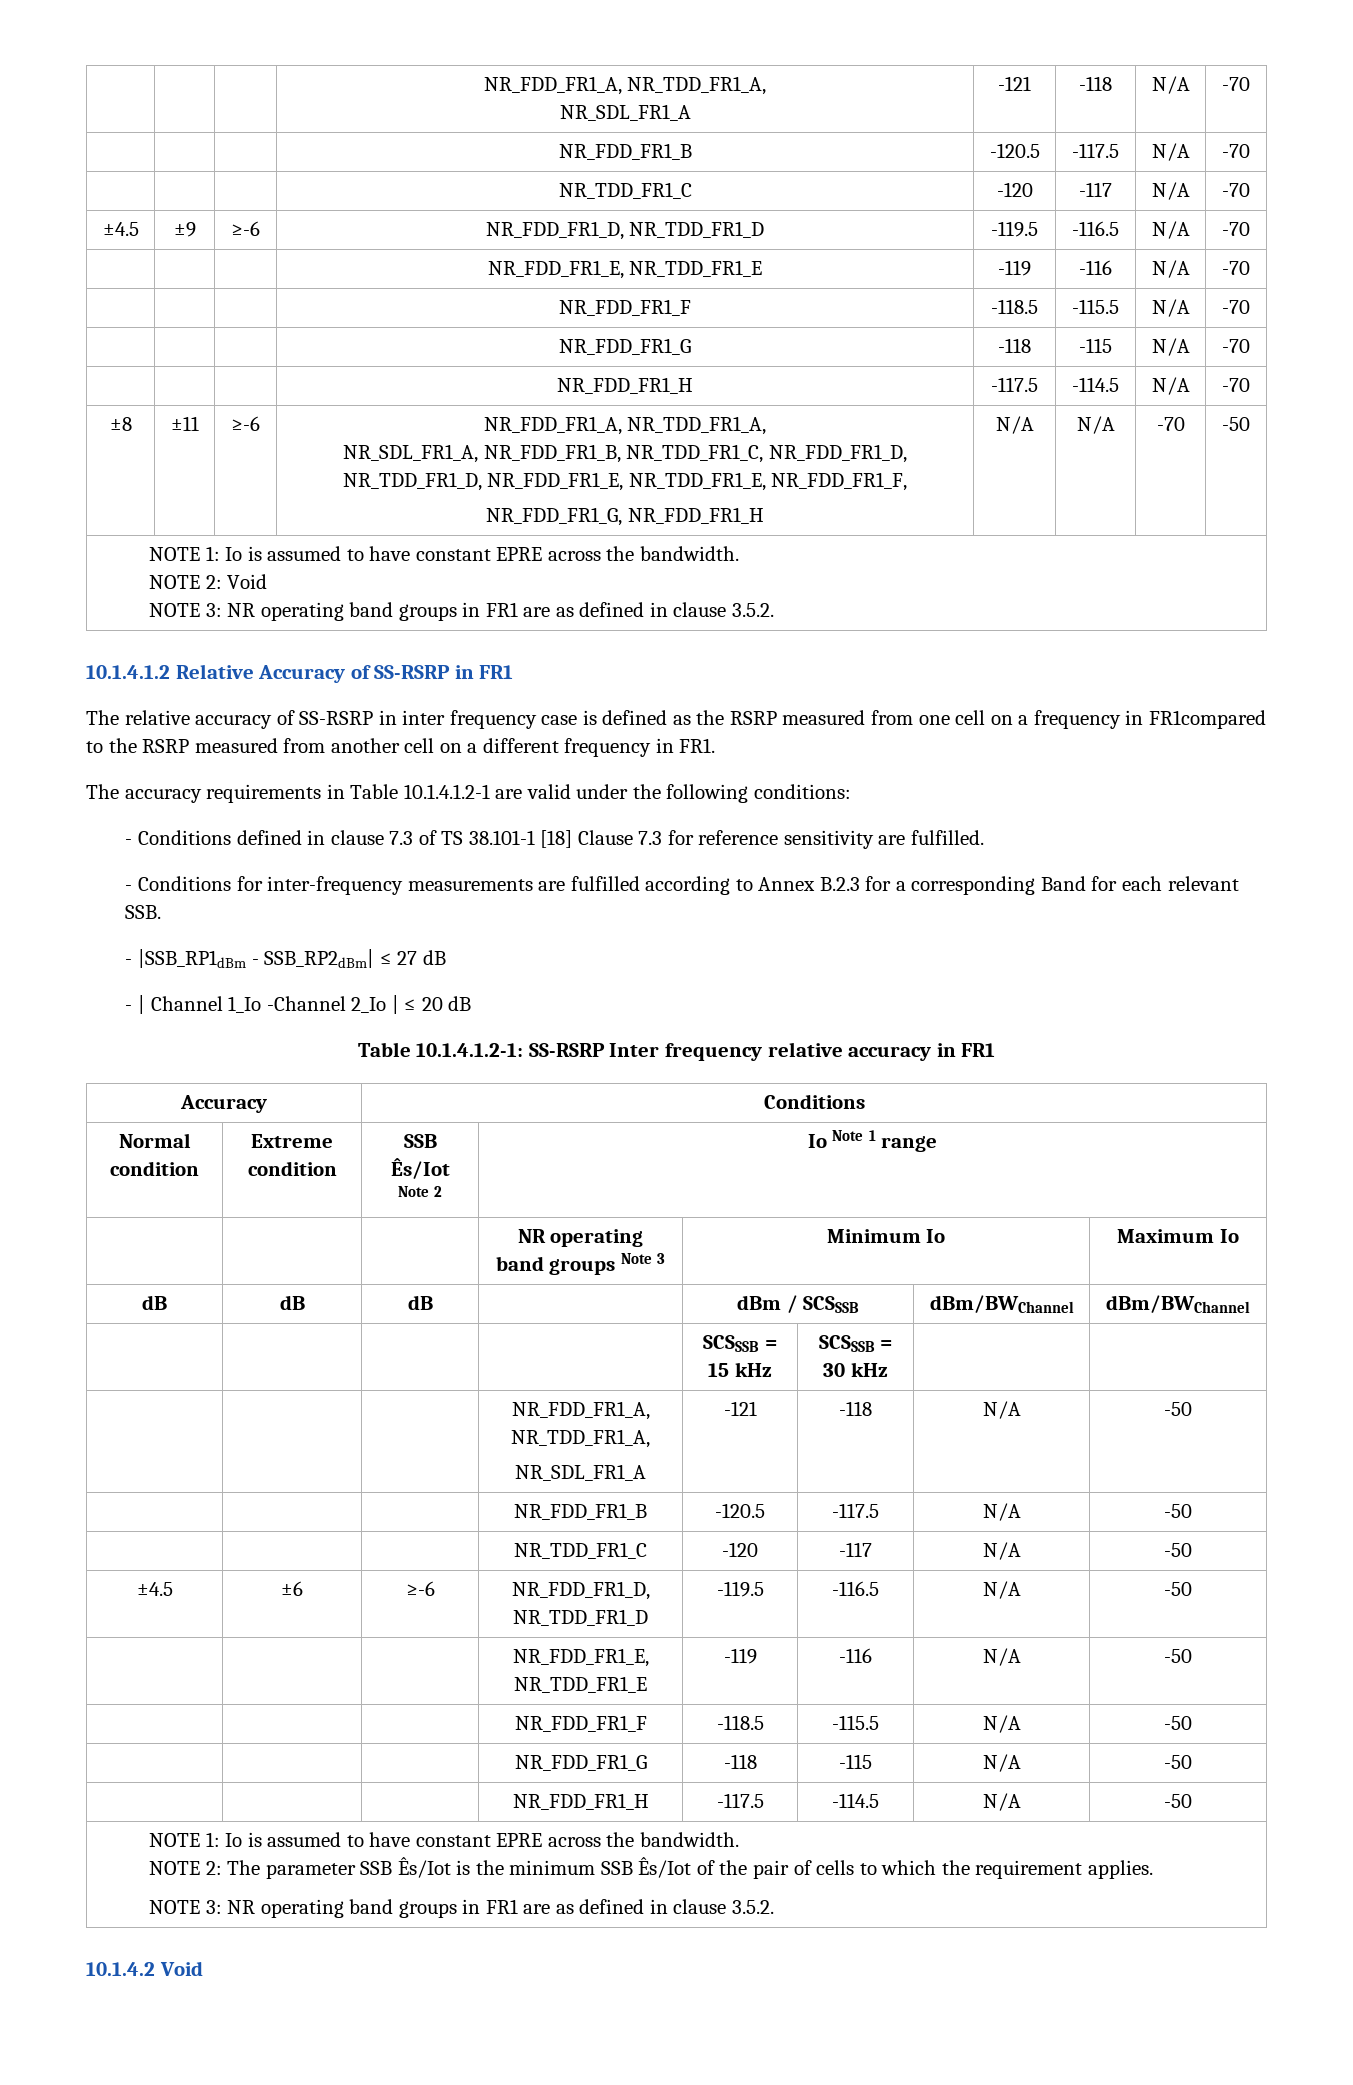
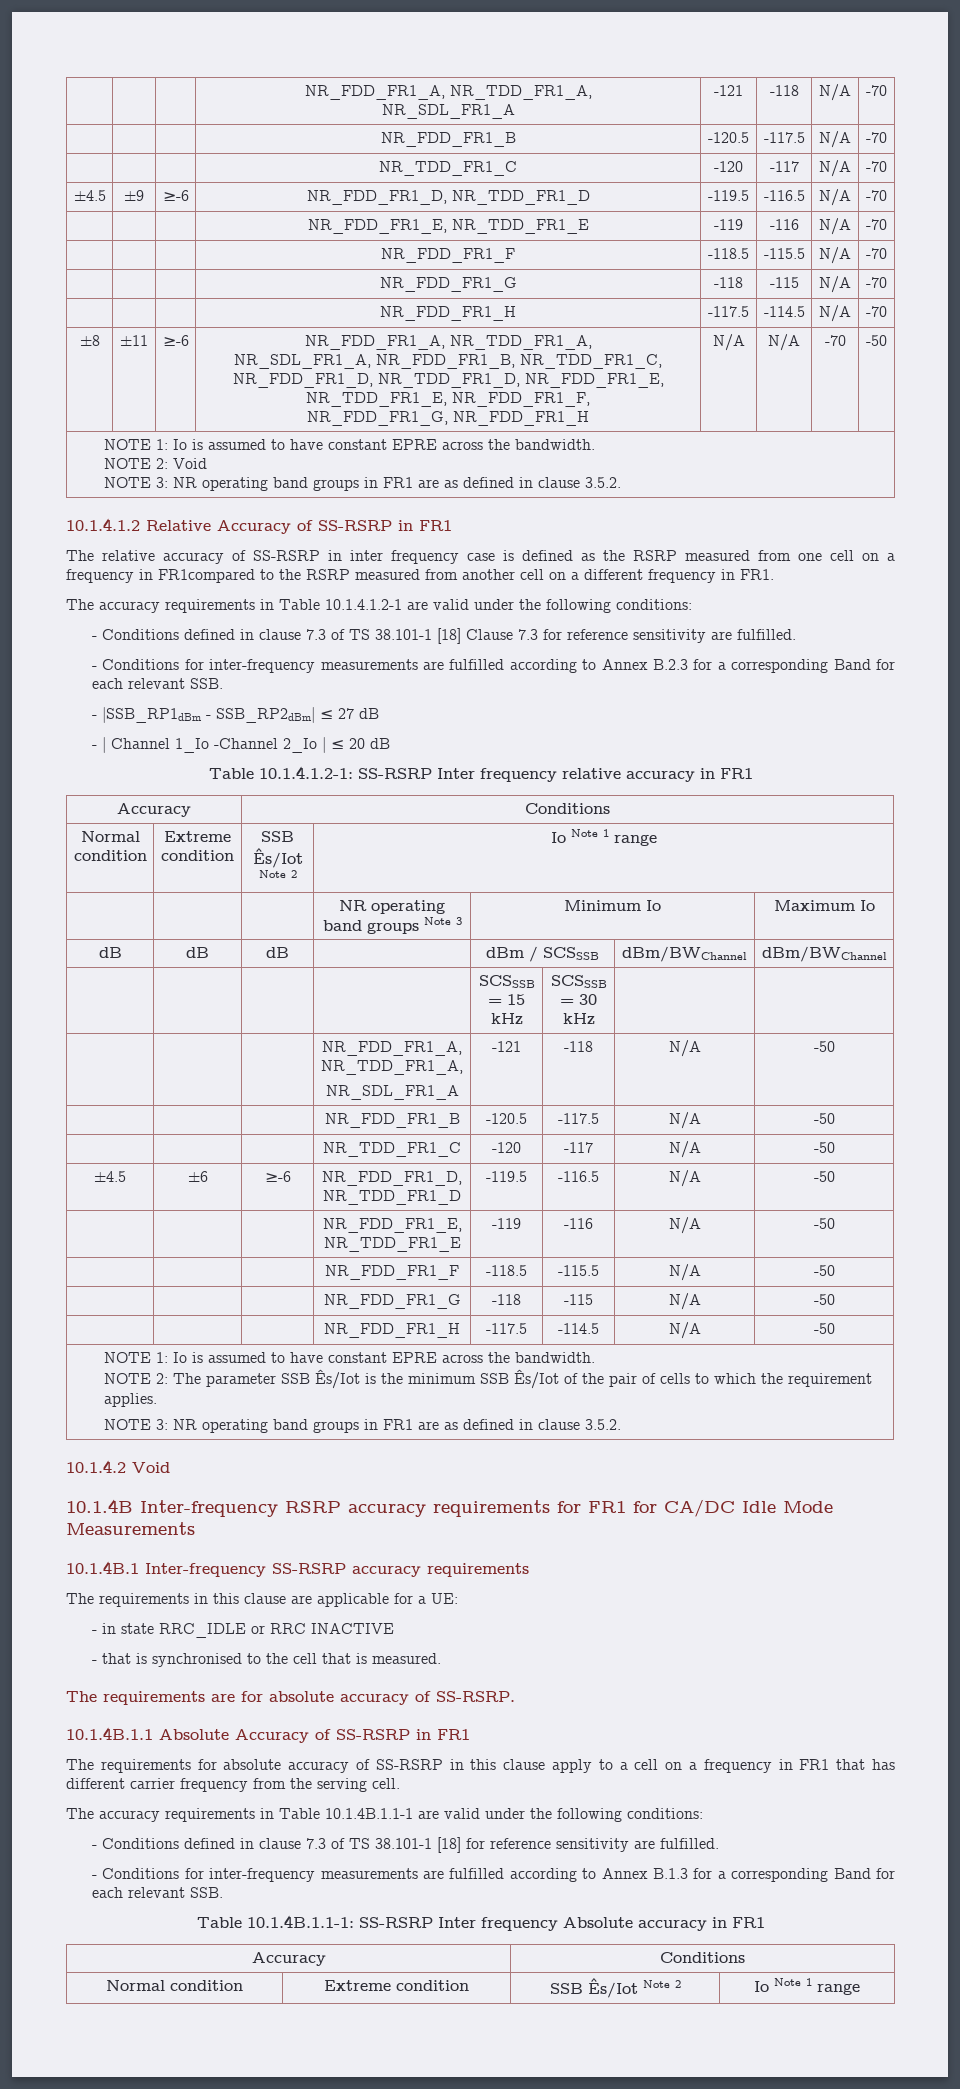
+ 10.1.4B Inter-frequency RSRP accuracy requirements for FR1 for CA/DC Idle Mode Measurements
+ 10.1.4B.1 Inter-frequency SS-RSRP accuracy requirements
+ The requirements in this clause are applicable for a UE:
+ - in state RRC_IDLE or RRC INACTIVE
+ - that is synchronised to the cell that is measured.
+ The requirements are for absolute accuracy of SS-RSRP.
+ 10.1.4B.1.1 Absolute Accuracy of SS-RSRP in FR1
+ The requirements for absolute accuracy of SS-RSRP in this clause apply to a cell on a frequency in FR1 that has different carrier frequency from the serving cell.
+ The accuracy requirements in Table 10.1.4B.1.1-1 are valid under the following conditions:
+ - Conditions defined in clause 7.3 of TS 38.101-1 [18] for reference sensitivity are fulfilled.
+ - Conditions for inter-frequency measurements are fulfilled according to Annex B.1.3 for a corresponding Band for each relevant SSB.
+ Table 10.1.4B.1.1-1: SS-RSRP Inter frequency Absolute accuracy in FR1
+ Accuracy | Conditions
+ Normal condition | Extreme condition | SSB Ês/Iot Note 2 | Io Note 1 range

